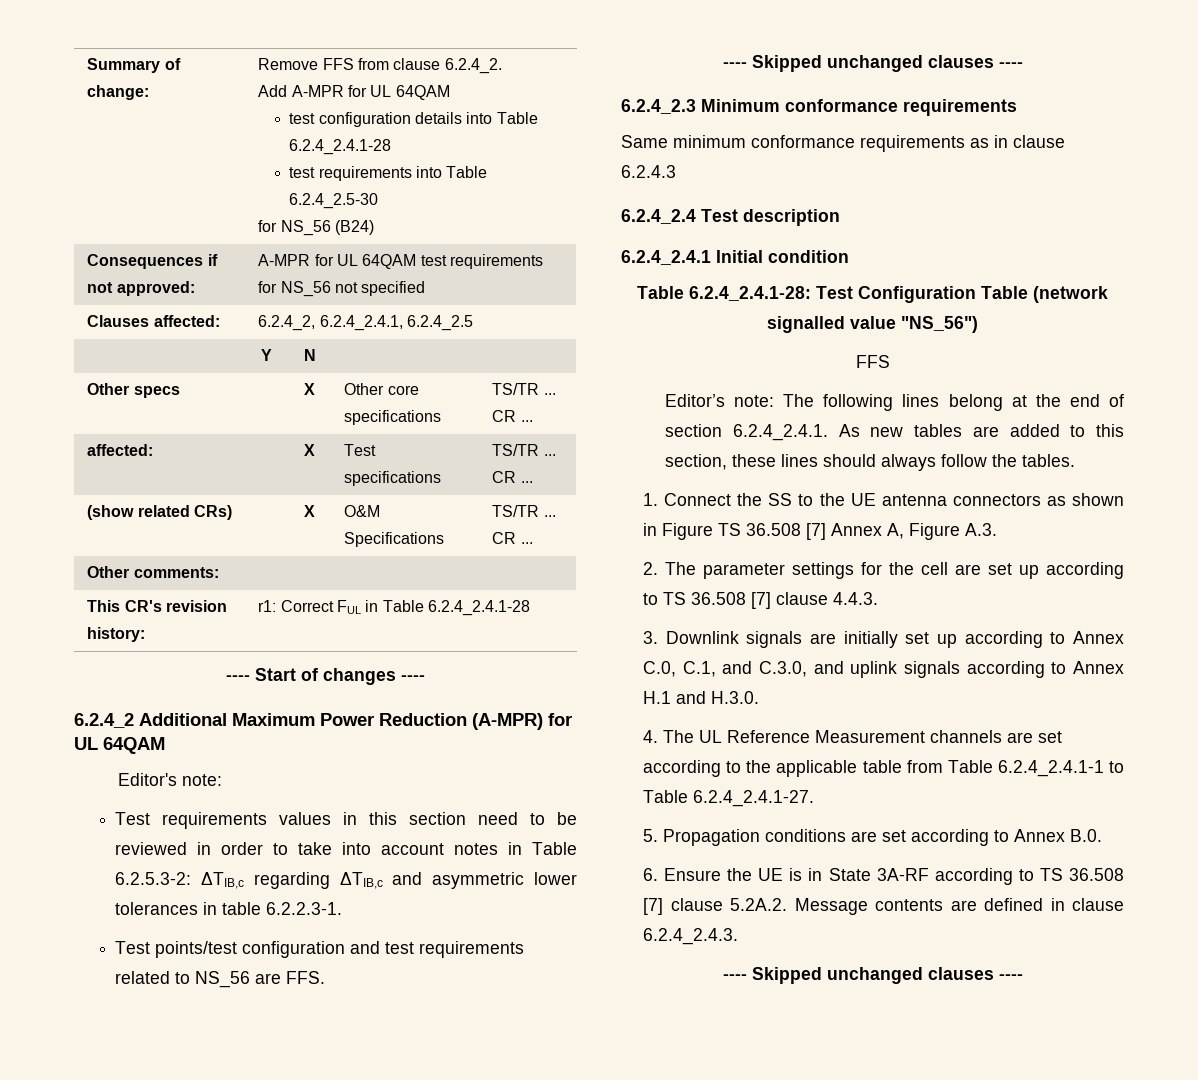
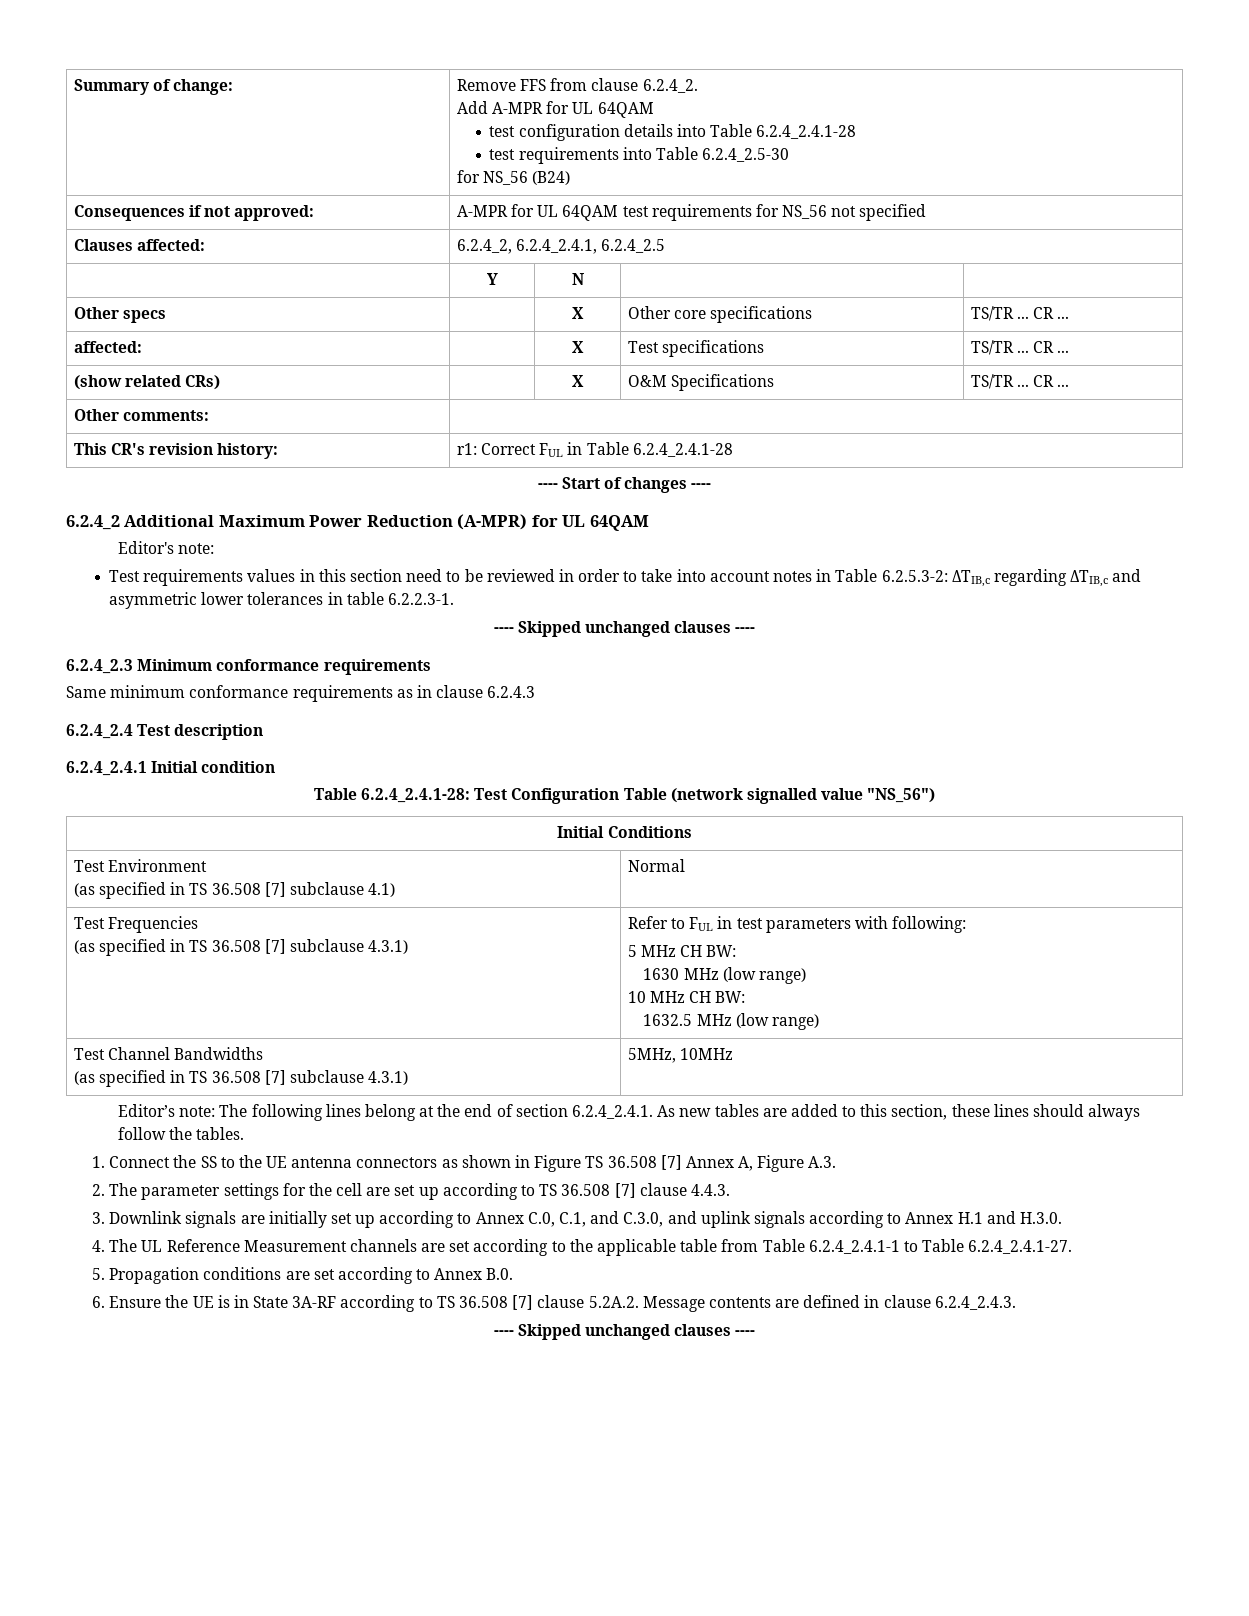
- Test points/test configuration and test requirements related to NS_56 are FFS.
  Table 6.2.4_2.4.1-28: Test Configuration Table (network signalled value "NS_56")
- FFS
+ Initial Conditions
+ Test Environment
+ (as specified in TS 36.508 [7] subclause 4.1) | Normal
+ Test Frequencies
+ (as specified in TS 36.508 [7] subclause 4.3.1) | Refer to FUL in test parameters with following:
+ 5 MHz CH BW:
+ 1630 MHz (low range)
+ 10 MHz CH BW:
+ 1632.5 MHz (low range)
+ Test Channel Bandwidths
+ (as specified in TS 36.508 [7] subclause 4.3.1) | 5MHz, 10MHz

